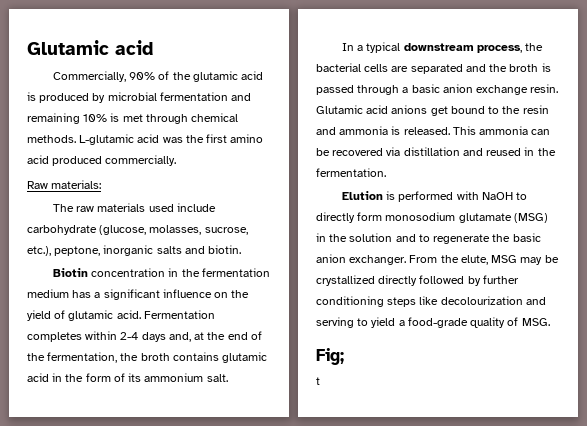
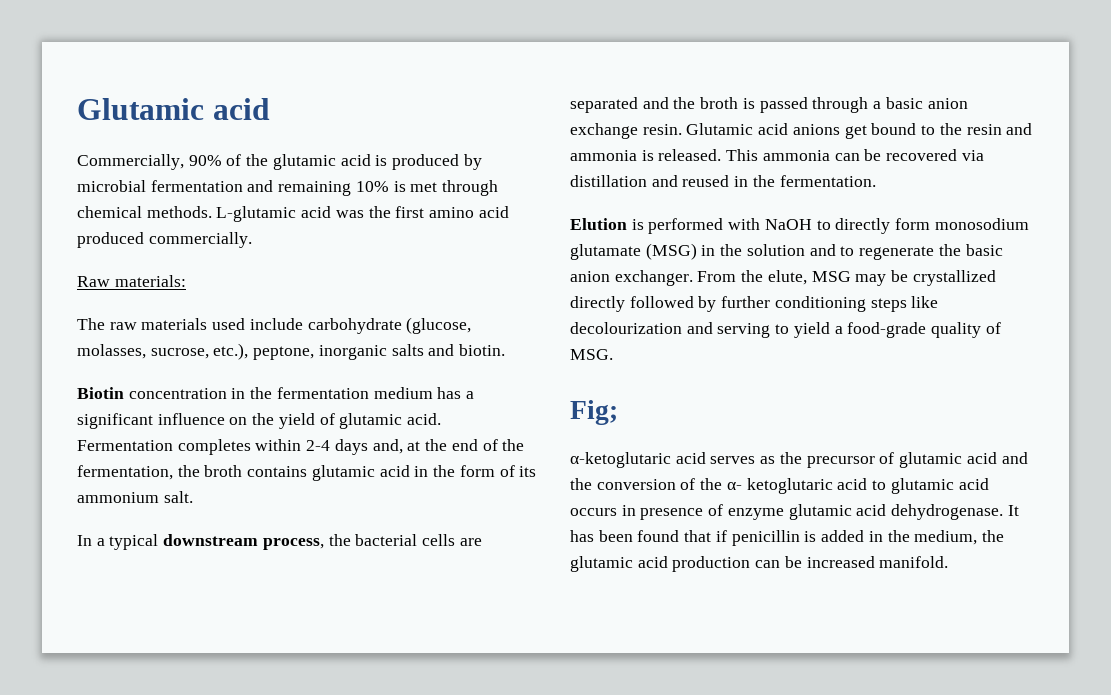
- t
+ α-ketoglutaric acid serves as the precursor of glutamic acid and the conversion of the α- ketoglutaric acid to glutamic acid occurs in presence of enzyme glutamic acid dehydrogenase. It has been found that if penicillin is added in the medium, the glutamic acid production can be increased manifold.

